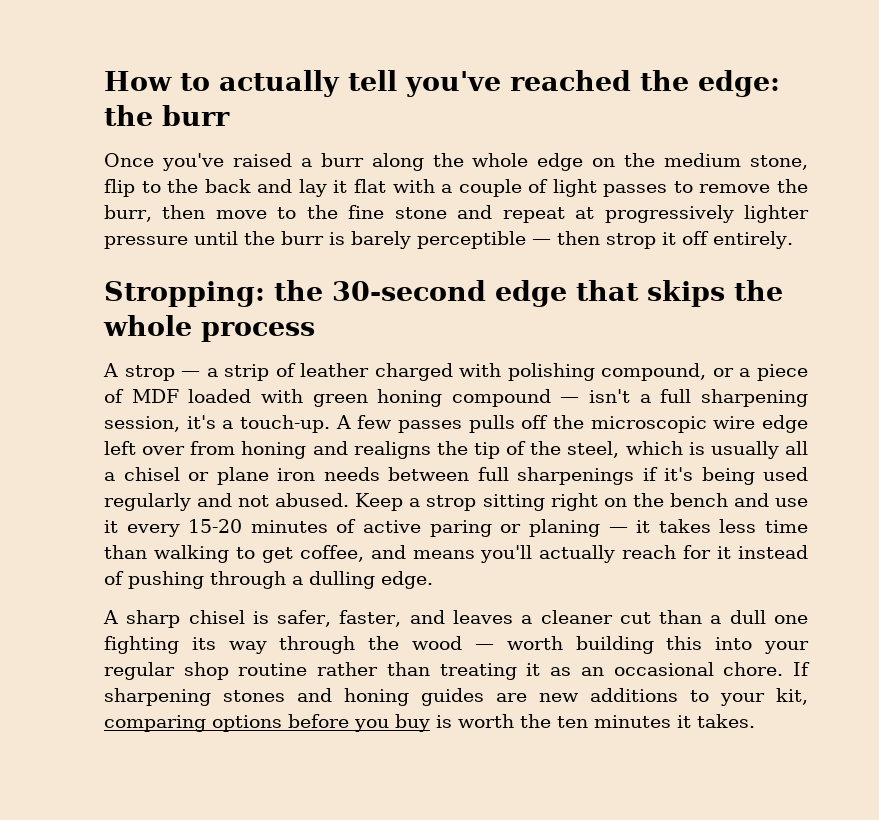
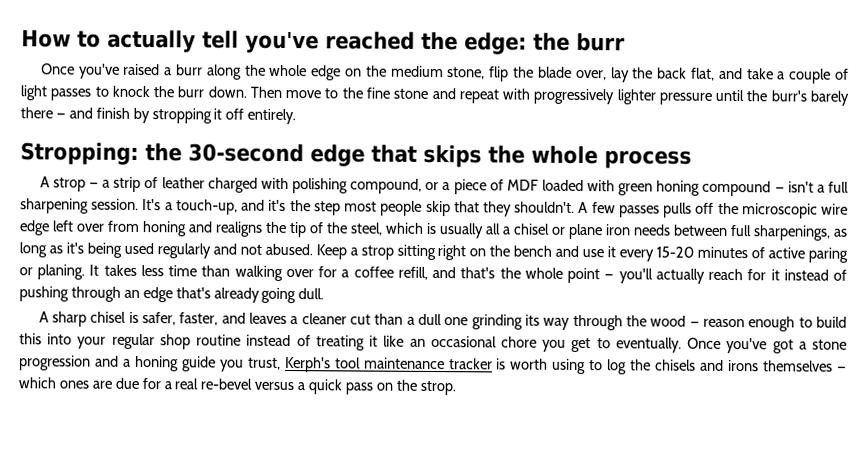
- Once you've raised a burr along the whole edge on the medium stone, flip to the back and lay it flat with a couple of light passes to remove the burr, then move to the fine stone and repeat at progressively lighter pressure until the burr is barely perceptible — then strop it off entirely.
+ Once you've raised a burr along the whole edge on the medium stone, flip the blade over, lay the back flat, and take a couple of light passes to knock the burr down. Then move to the fine stone and repeat with progressively lighter pressure until the burr's barely there — and finish by stropping it off entirely.
- A strop — a strip of leather charged with polishing compound, or a piece of MDF loaded with green honing compound — isn't a full sharpening session, it's a touch-up.
+ A strop — a strip of leather charged with polishing compound, or a piece of MDF loaded with green honing compound — isn't a full sharpening session. It's a touch-up, and it's the step most people skip that they shouldn't.
- A few passes pulls off the microscopic wire edge left over from honing and realigns the tip of the steel, which is usually all a chisel or plane iron needs between full sharpenings if it's being used regularly and not abused.
+ A few passes pulls off the microscopic wire edge left over from honing and realigns the tip of the steel, which is usually all a chisel or plane iron needs between full sharpenings, as long as it's being used regularly and not abused.
- Keep a strop sitting right on the bench and use it every 15-20 minutes of active paring or planing — it takes less time than walking to get coffee, and means you'll actually reach for it instead of pushing through a dulling edge.
+ Keep a strop sitting right on the bench and use it every 15-20 minutes of active paring or planing. It takes less time than walking over for a coffee refill, and that's the whole point — you'll actually reach for it instead of pushing through an edge that's already going dull.
- A sharp chisel is safer, faster, and leaves a cleaner cut than a dull one fighting its way through the wood — worth building this into your regular shop routine rather than treating it as an occasional chore. If sharpening stones and honing guides are new additions to your kit, comparing options before you buy is worth the ten minutes it takes.
+ A sharp chisel is safer, faster, and leaves a cleaner cut than a dull one grinding its way through the wood — reason enough to build this into your regular shop routine instead of treating it like an occasional chore you get to eventually. Once you've got a stone progression and a honing guide you trust, Kerph's tool maintenance tracker is worth using to log the chisels and irons themselves — which ones are due for a real re-bevel versus a quick pass on the strop.

